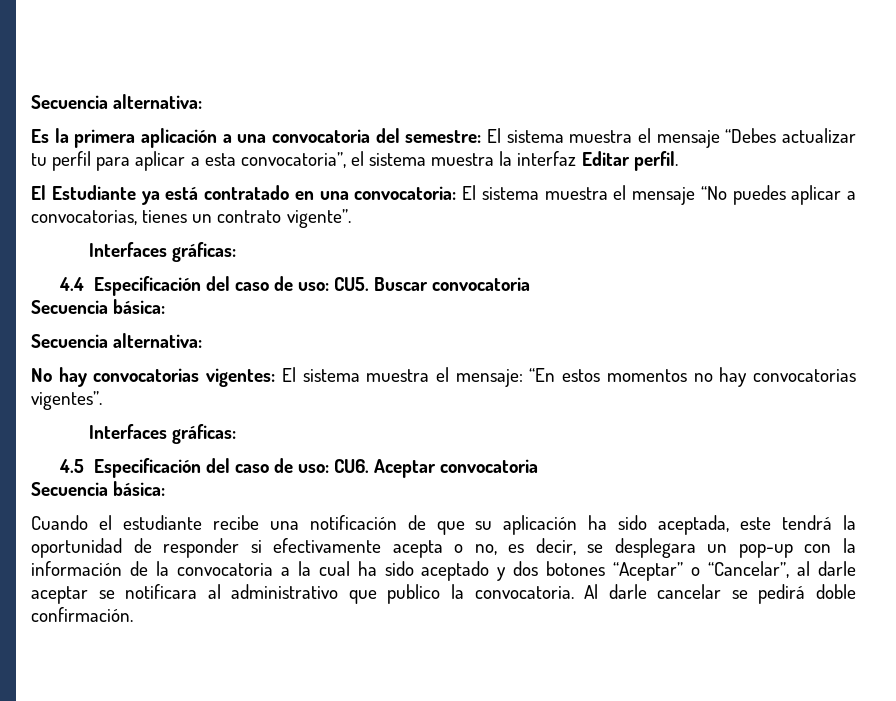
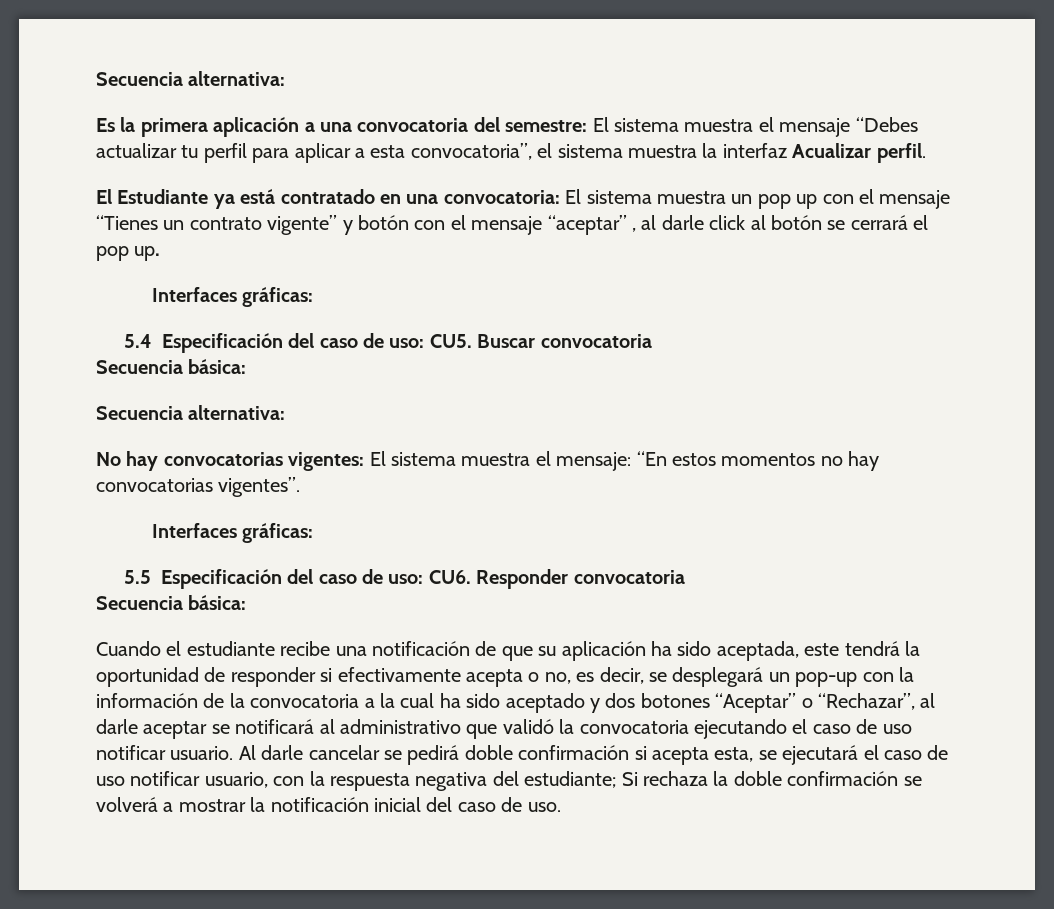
- Es la primera aplicación a una convocatoria del semestre: El sistema muestra el mensaje “Debes actualizar tu perfil para aplicar a esta convocatoria”, el sistema muestra la interfaz Editar perfil.
+ Es la primera aplicación a una convocatoria del semestre: El sistema muestra el mensaje “Debes actualizar tu perfil para aplicar a esta convocatoria”, el sistema muestra la interfaz Acualizar perfil.
- El Estudiante ya está contratado en una convocatoria: El sistema muestra el mensaje “No puedes aplicar a convocatorias, tienes un contrato vigente”.
+ El Estudiante ya está contratado en una convocatoria: El sistema muestra un pop up con el mensaje “Tienes un contrato vigente” y botón con el mensaje “aceptar” , al darle click al botón se cerrará el pop up.
  Interfaces gráficas:
- 4.4 Especificación del caso de uso: CU5. Buscar convocatoria
+ 5.4 Especificación del caso de uso: CU5. Buscar convocatoria
- 4.5 Especificación del caso de uso: CU6. Aceptar convocatoria
+ 5.5 Especificación del caso de uso: CU6. Responder convocatoria
- Cuando el estudiante recibe una notificación de que su aplicación ha sido aceptada, este tendrá la oportunidad de responder si efectivamente acepta o no, es decir, se desplegara un pop-up con la información de la convocatoria a la cual ha sido aceptado y dos botones “Aceptar” o “Cancelar”, al darle aceptar se notificara al administrativo que publico la convocatoria.
+ Cuando el estudiante recibe una notificación de que su aplicación ha sido aceptada, este tendrá la oportunidad de responder si efectivamente acepta o no, es decir, se desplegará un pop-up con la información de la convocatoria a la cual ha sido aceptado y dos botones “Aceptar” o “Rechazar”, al darle aceptar se notificará al administrativo que validó la convocatoria ejecutando el caso de uso notificar usuario.
- Al darle cancelar se pedirá doble confirmación.
+ Al darle cancelar se pedirá doble confirmación si acepta esta, se ejecutará el caso de uso notificar usuario, con la respuesta negativa del estudiante; Si rechaza la doble confirmación se volverá a mostrar la notificación inicial del caso de uso.

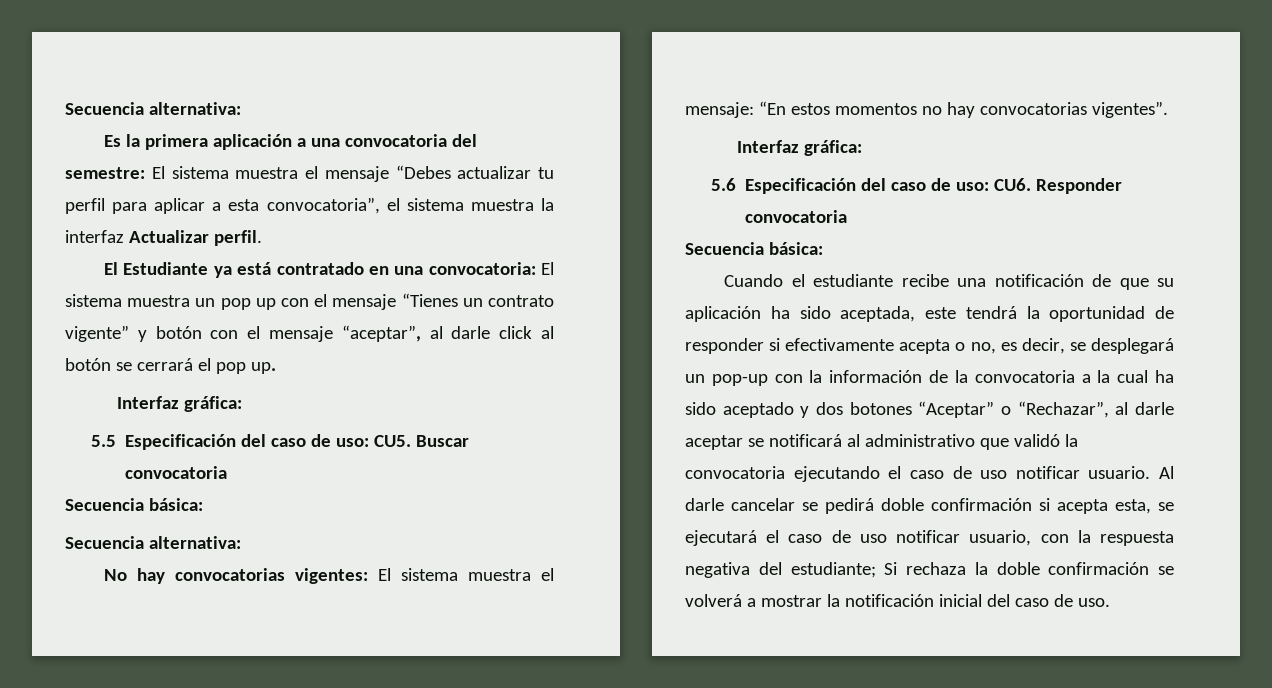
- Es la primera aplicación a una convocatoria del semestre: El sistema muestra el mensaje “Debes actualizar tu perfil para aplicar a esta convocatoria”, el sistema muestra la interfaz Acualizar perfil.
+ Es la primera aplicación a una convocatoria del semestre: El sistema muestra el mensaje “Debes actualizar tu perfil para aplicar a esta convocatoria”, el sistema muestra la interfaz Actualizar perfil.
- El Estudiante ya está contratado en una convocatoria: El sistema muestra un pop up con el mensaje “Tienes un contrato vigente” y botón con el mensaje “aceptar” , al darle click al botón se cerrará el pop up.
- Interfaces gráficas:
- 5.4 Especificación del caso de uso: CU5. Buscar convocatoria
+ El Estudiante ya está contratado en una convocatoria: El sistema muestra un pop up con el mensaje “Tienes un contrato vigente” y botón con el mensaje “aceptar”, al darle click al botón se cerrará el pop up.
+ Interfaz gráfica:
+ 5.5 Especificación del caso de uso: CU5. Buscar convocatoria
  No hay convocatorias vigentes: El sistema muestra el mensaje: “En estos momentos no hay convocatorias vigentes”.
- Interfaces gráficas:
- 5.5 Especificación del caso de uso: CU6. Responder convocatoria
+ Interfaz gráfica:
+ 5.6 Especificación del caso de uso: CU6. Responder convocatoria

